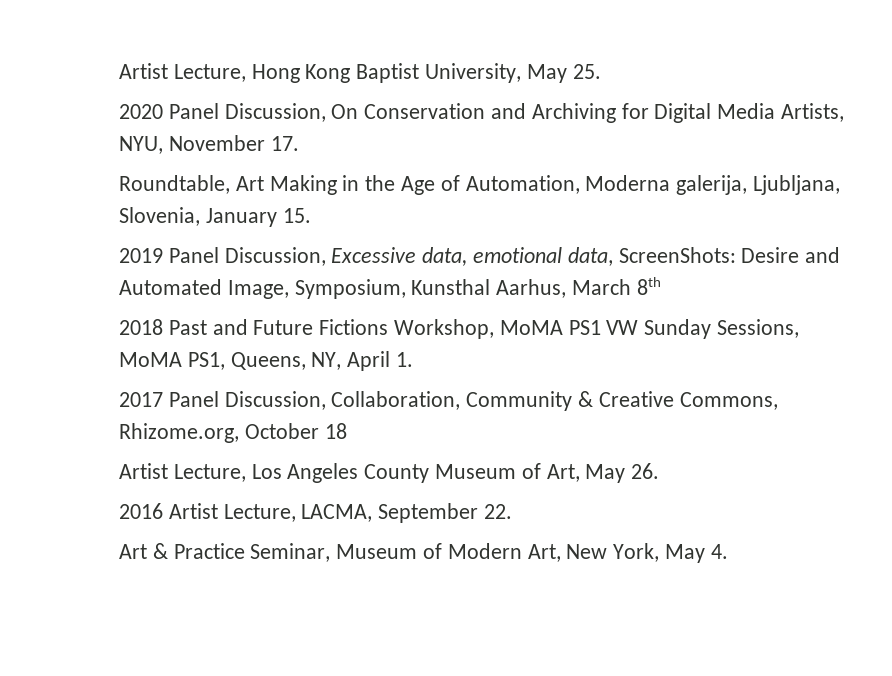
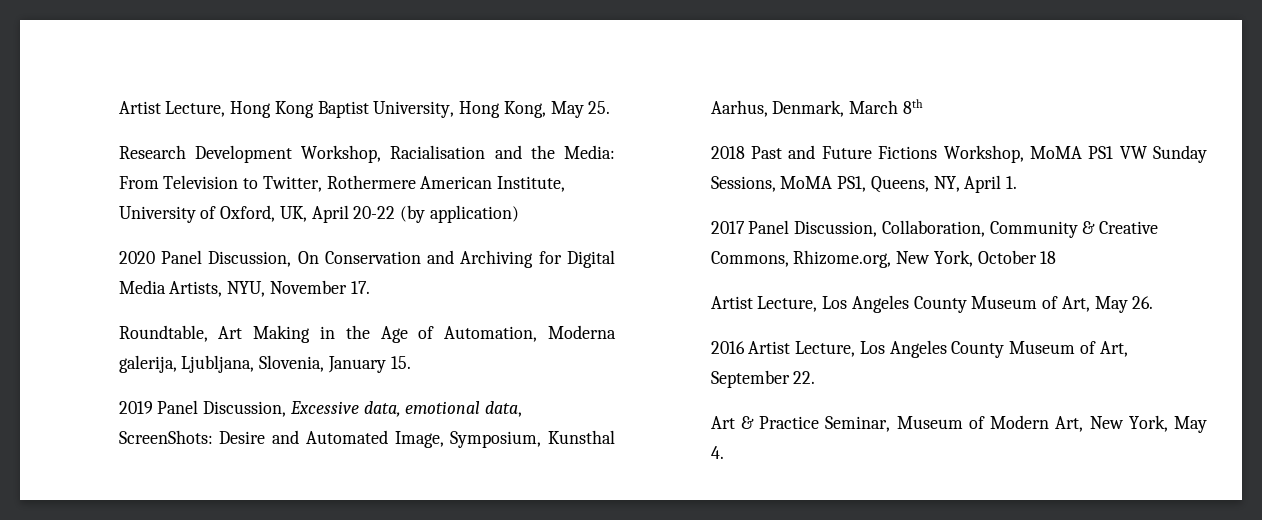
- Artist Lecture, Hong Kong Baptist University, May 25.
+ Artist Lecture, Hong Kong Baptist University, Hong Kong, May 25.
+ Research Development Workshop, Racialisation and the Media: From Television to Twitter, Rothermere American Institute, University of Oxford, UK, April 20-22 (by application)
- 2019 Panel Discussion, Excessive data, emotional data, ScreenShots: Desire and Automated Image, Symposium, Kunsthal Aarhus, March 8th
+ 2019 Panel Discussion, Excessive data, emotional data, ScreenShots: Desire and Automated Image, Symposium, Kunsthal Aarhus, Denmark, March 8th
- 2017 Panel Discussion, Collaboration, Community & Creative Commons, Rhizome.org, October 18
+ 2017 Panel Discussion, Collaboration, Community & Creative Commons, Rhizome.org, New York, October 18
- 2016 Artist Lecture, LACMA, September 22.
+ 2016 Artist Lecture, Los Angeles County Museum of Art, September 22.

